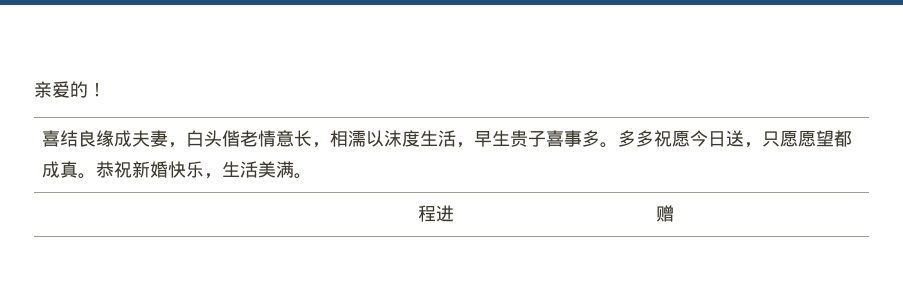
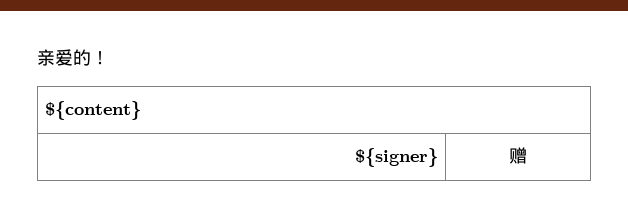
- 喜结良缘成夫妻，白头偕老情意长，相濡以沫度生活，早生贵子喜事多。多多祝愿今日送，只愿愿望都成真。恭祝新婚快乐，生活美满。
- 程进 | 赠
+ ${content}
+ ${signer} | 赠

